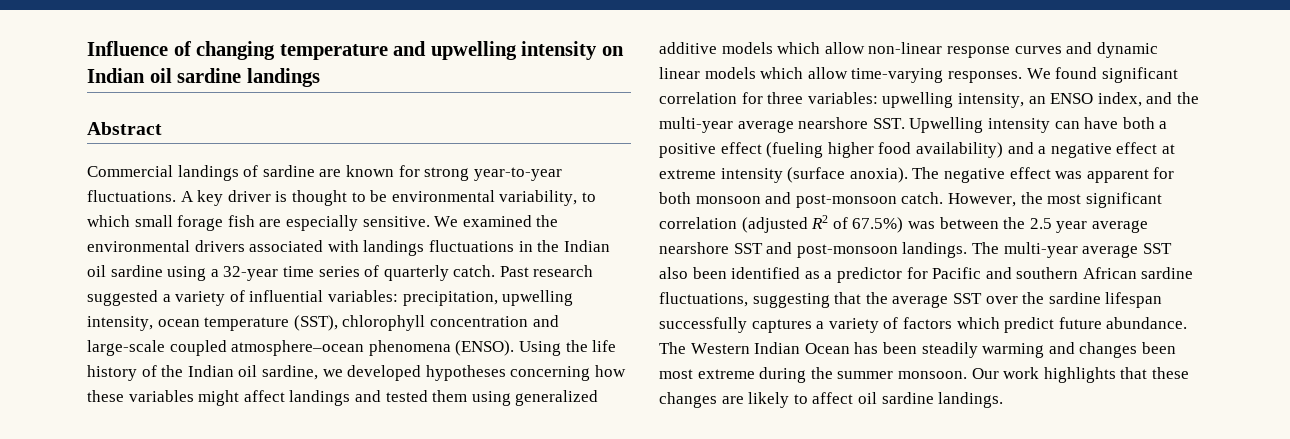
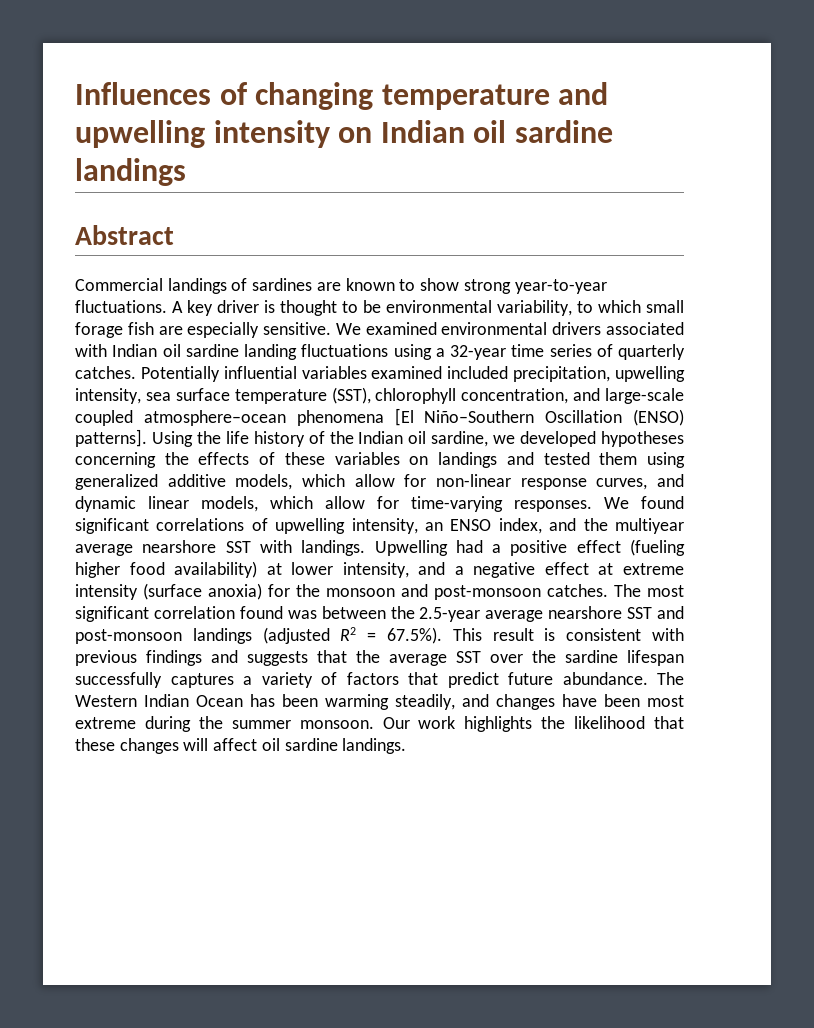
- Influence of changing temperature and upwelling intensity on Indian oil sardine landings
+ Influences of changing temperature and upwelling intensity on Indian oil sardine landings
- Commercial landings of sardine are known for strong year-to-year fluctuations.
+ Commercial landings of sardines are known to show strong year-to-year fluctuations.
- We examined the environmental drivers associated with landings fluctuations in the Indian oil sardine using a 32-year time series of quarterly catch. Past research suggested a variety of influential variables: precipitation, upwelling intensity, ocean temperature (SST), chlorophyll concentration and large-scale coupled atmosphere–ocean phenomena (ENSO).
+ We examined environmental drivers associated with Indian oil sardine landing fluctuations using a 32-year time series of quarterly catches. Potentially influential variables examined included precipitation, upwelling intensity, sea surface temperature (SST), chlorophyll concentration, and large-scale coupled atmosphere–ocean phenomena [El Niño–Southern Oscillation (ENSO) patterns].
- Using the life history of the Indian oil sardine, we developed hypotheses concerning how these variables might affect landings and tested them using generalized additive models which allow non-linear response curves and dynamic linear models which allow time-varying responses.
+ Using the life history of the Indian oil sardine, we developed hypotheses concerning the effects of these variables on landings and tested them using generalized additive models, which allow for non-linear response curves, and dynamic linear models, which allow for time-varying responses.
- We found significant correlation for three variables: upwelling intensity, an ENSO index, and the multi-year average nearshore SST. Upwelling intensity can have both a positive effect (fueling higher food availability) and a negative effect at extreme intensity (surface anoxia). The negative effect was apparent for both monsoon and post-monsoon catch. However, the most significant correlation (adjusted R2 of 67.5%) was between the 2.5 year average nearshore SST and post-monsoon landings. The multi-year average SST also been identified as a predictor for Pacific and southern African sardine fluctuations, suggesting that the average SST over the sardine lifespan successfully captures a variety of factors which predict future abundance.
+ We found significant correlations of upwelling intensity, an ENSO index, and the multiyear average nearshore SST with landings. Upwelling had a positive effect (fueling higher food availability) at lower intensity, and a negative effect at extreme intensity (surface anoxia) for the monsoon and post-monsoon catches. The most significant correlation found was between the 2.5-year average nearshore SST and post-monsoon landings (adjusted R2 = 67.5%). This result is consistent with previous findings and suggests that the average SST over the sardine lifespan successfully captures a variety of factors that predict future abundance.
- The Western Indian Ocean has been steadily warming and changes been most extreme during the summer monsoon.
+ The Western Indian Ocean has been warming steadily, and changes have been most extreme during the summer monsoon.
- Our work highlights that these changes are likely to affect oil sardine landings.
+ Our work highlights the likelihood that these changes will affect oil sardine landings.

